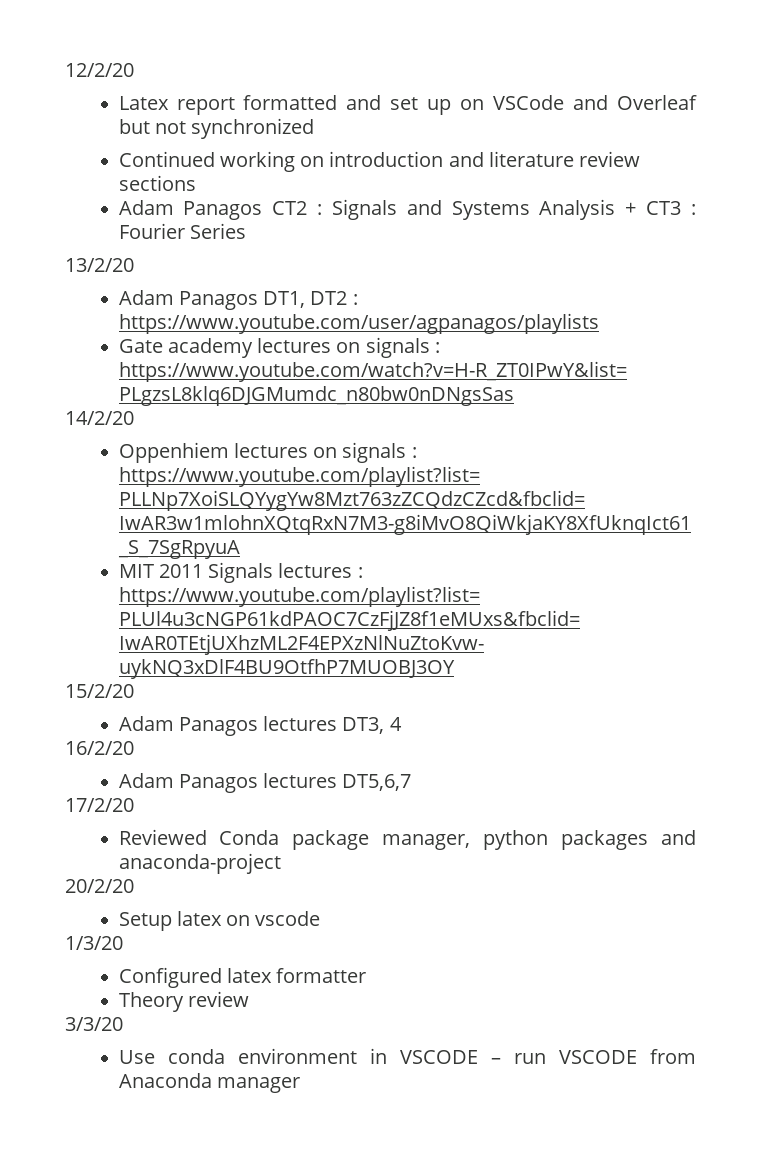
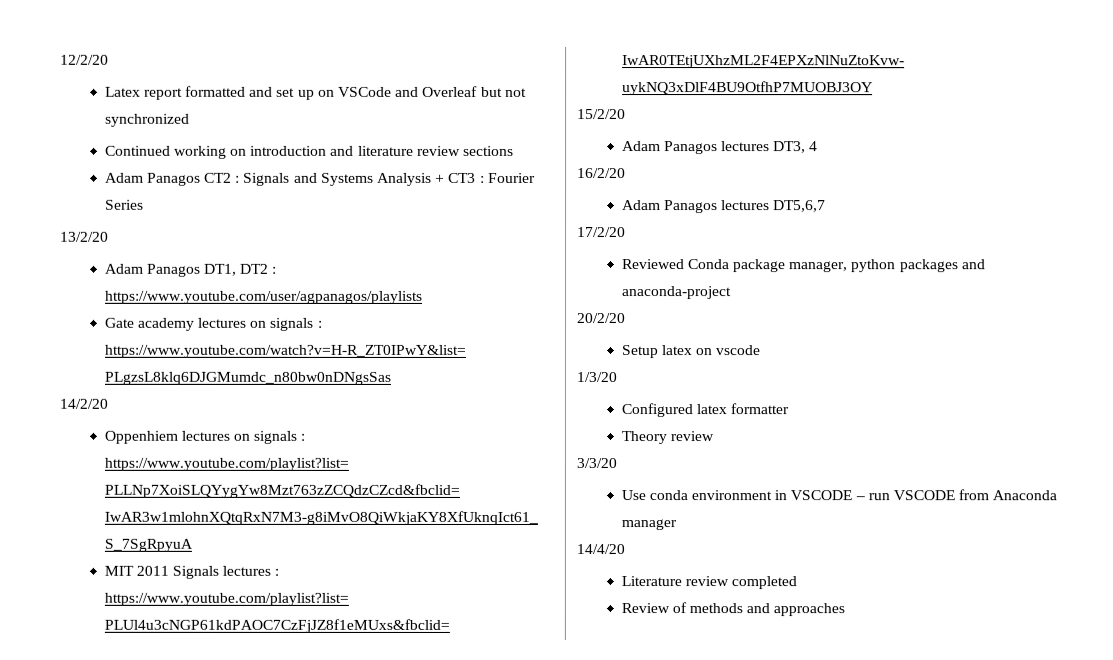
+ 14/4/20
+ Literature review completed
+ Review of methods and approaches

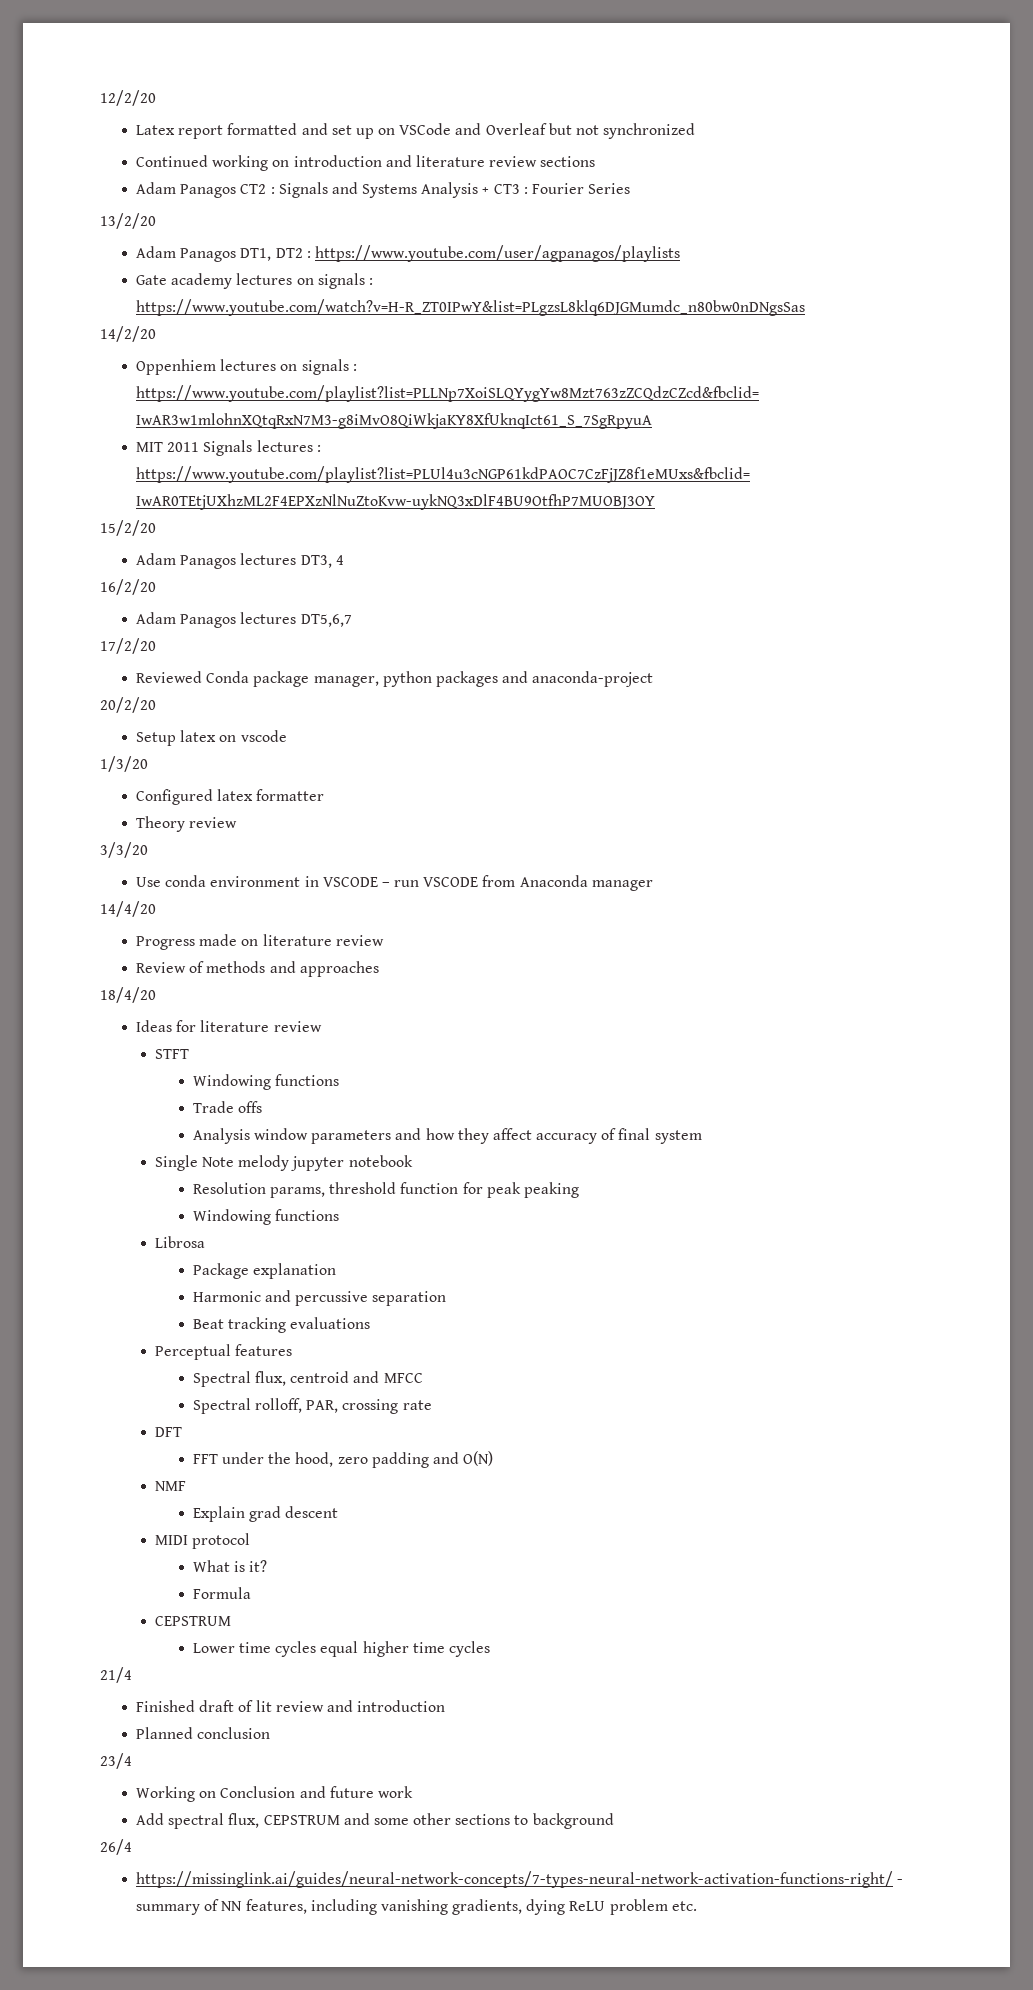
- Literature review completed
+ Progress made on literature review
+ 18/4/20
+ Ideas for literature review
+ STFT
+ Windowing functions
+ Trade offs
+ Analysis window parameters and how they affect accuracy of final system
+ Single Note melody jupyter notebook
+ Resolution params, threshold function for peak peaking
+ Windowing functions
+ Librosa
+ Package explanation
+ Harmonic and percussive separation
+ Beat tracking evaluations
+ Perceptual features
+ Spectral flux, centroid and MFCC
+ Spectral rolloff, PAR, crossing rate
+ DFT
+ FFT under the hood, zero padding and O(N)
+ NMF
+ Explain grad descent
+ MIDI protocol
+ What is it?
+ Formula
+ CEPSTRUM
+ Lower time cycles equal higher time cycles
+ 21/4
+ Finished draft of lit review and introduction
+ Planned conclusion
+ 23/4
+ Working on Conclusion and future work
+ Add spectral flux, CEPSTRUM and some other sections to background
+ 26/4
+ https://missinglink.ai/guides/neural-network-concepts/7-types-neural-network-activation-functions-right/ - summary of NN features, including vanishing gradients, dying ReLU problem etc.

